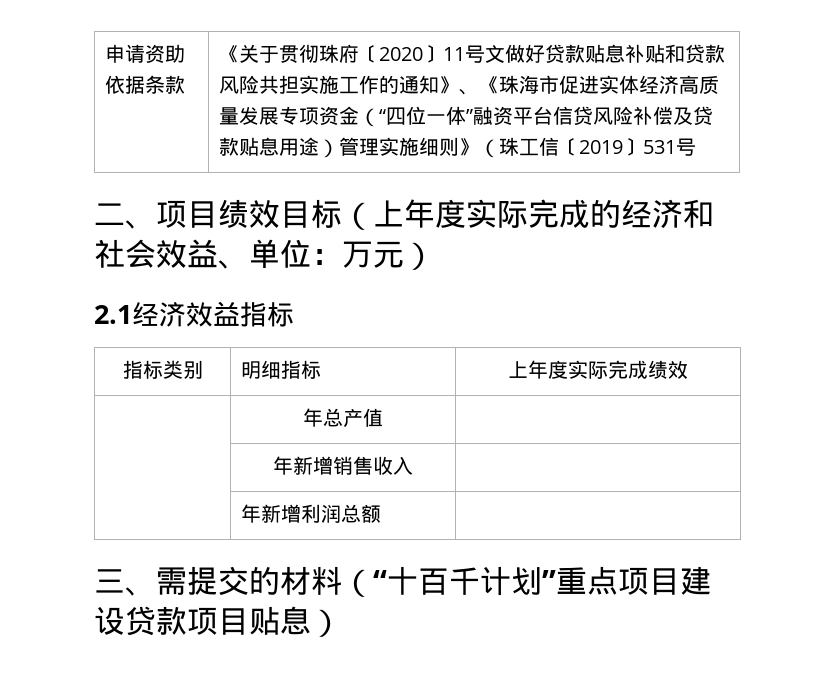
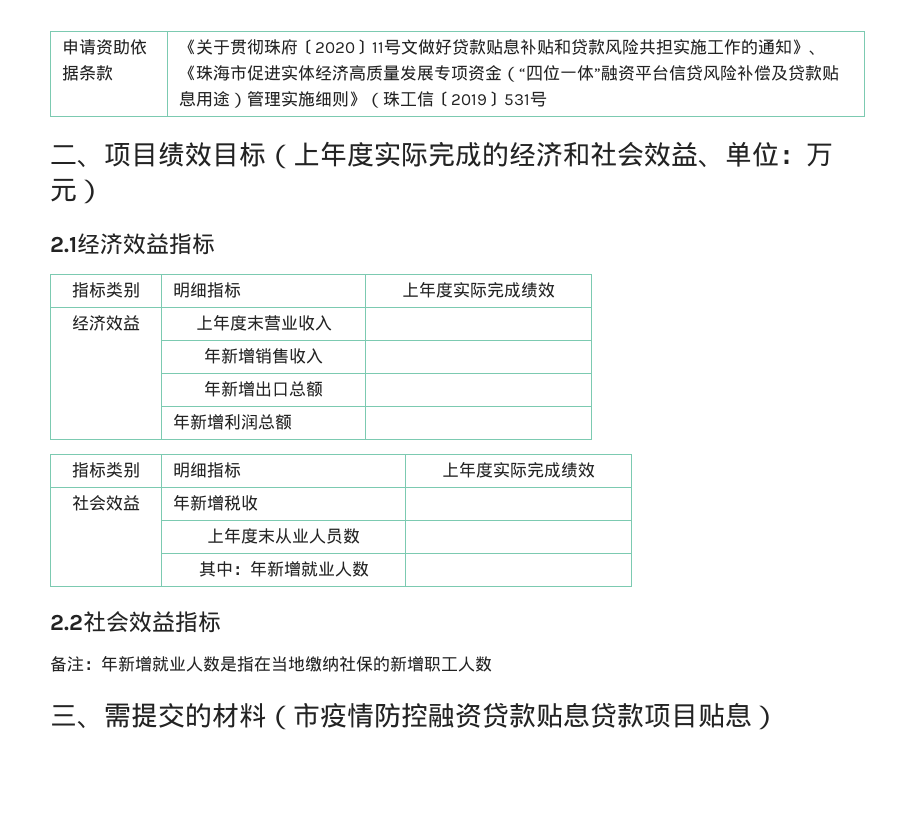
- | 年总产值 |
+ 经济效益 | 上年度末营业收入 |
+ | 年新增出口总额 |
  | 年新增利润总额 |
+ 指标类别 | 明细指标 | 上年度实际完成绩效
+ 社会效益 | 年新增税收 |
+ | 上年度末从业人员数 |
+ | 其中：年新增就业人数 |
+ 2.2社会效益指标
+ 备注：年新增就业人数是指在当地缴纳社保的新增职工人数
- 三、需提交的材料（“十百千计划”重点项目建设贷款项目贴息）
+ 三、需提交的材料（市疫情防控融资贷款贴息贷款项目贴息）

